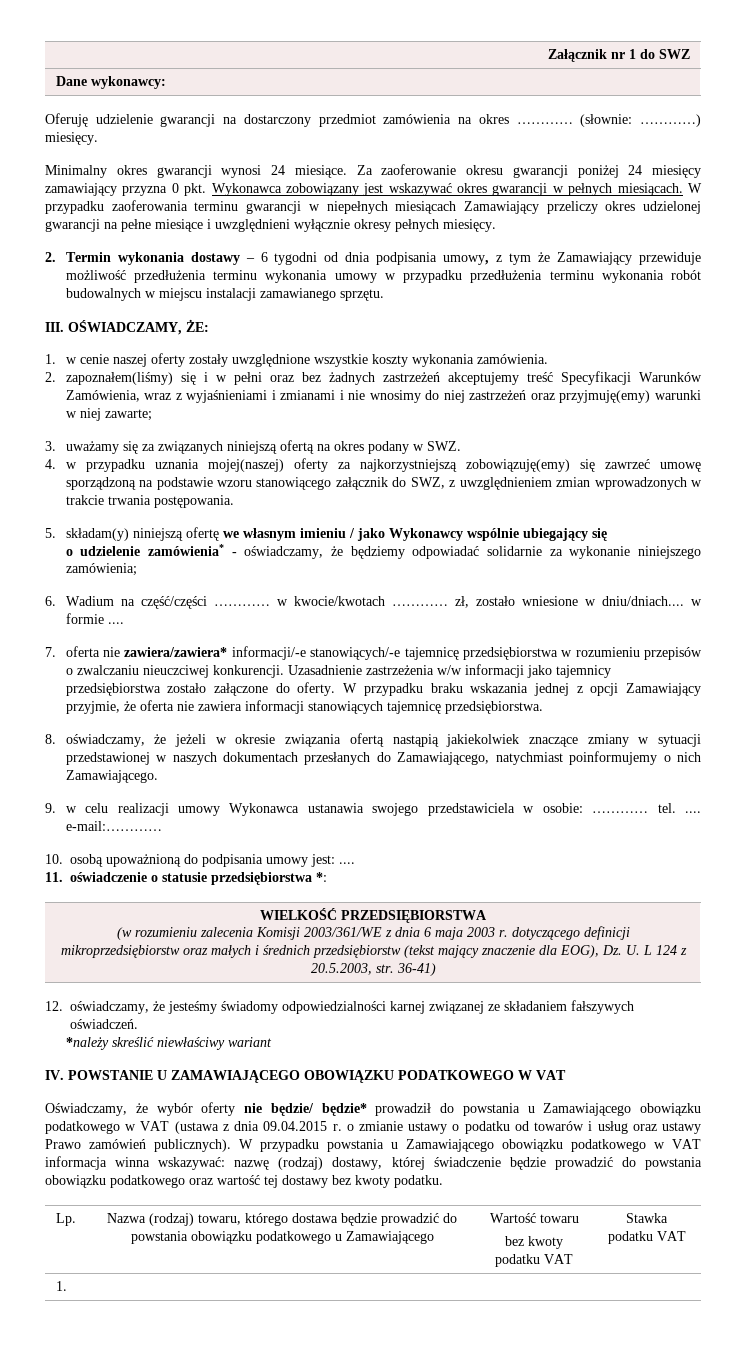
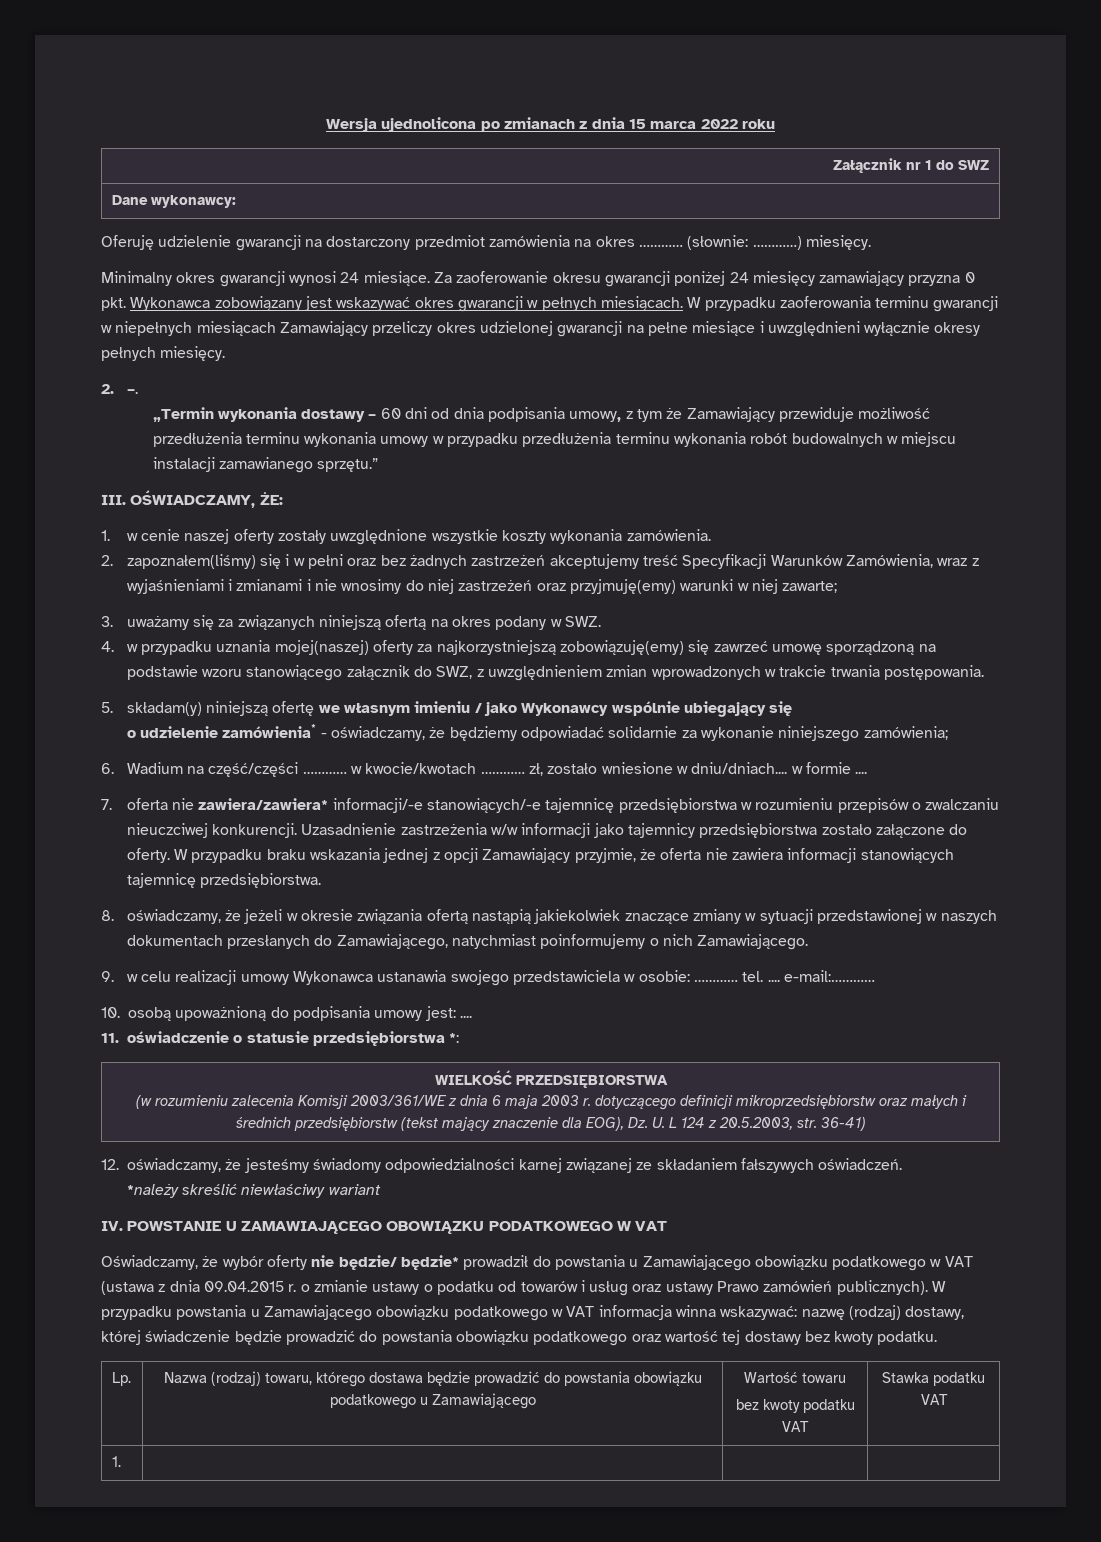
+ Wersja ujednolicona po zmianach z dnia 15 marca 2022 roku
- 2. Termin wykonania dostawy – 6 tygodni od dnia podpisania umowy, z tym że Zamawiający przewiduje możliwość przedłużenia terminu wykonania umowy w przypadku przedłużenia terminu wykonania robót budowalnych w miejscu instalacji zamawianego sprzętu.
+ 2. –.
+ „Termin wykonania dostawy – 60 dni od dnia podpisania umowy, z tym że Zamawiający przewiduje możliwość przedłużenia terminu wykonania umowy w przypadku przedłużenia terminu wykonania robót budowalnych w miejscu instalacji zamawianego sprzętu.”

